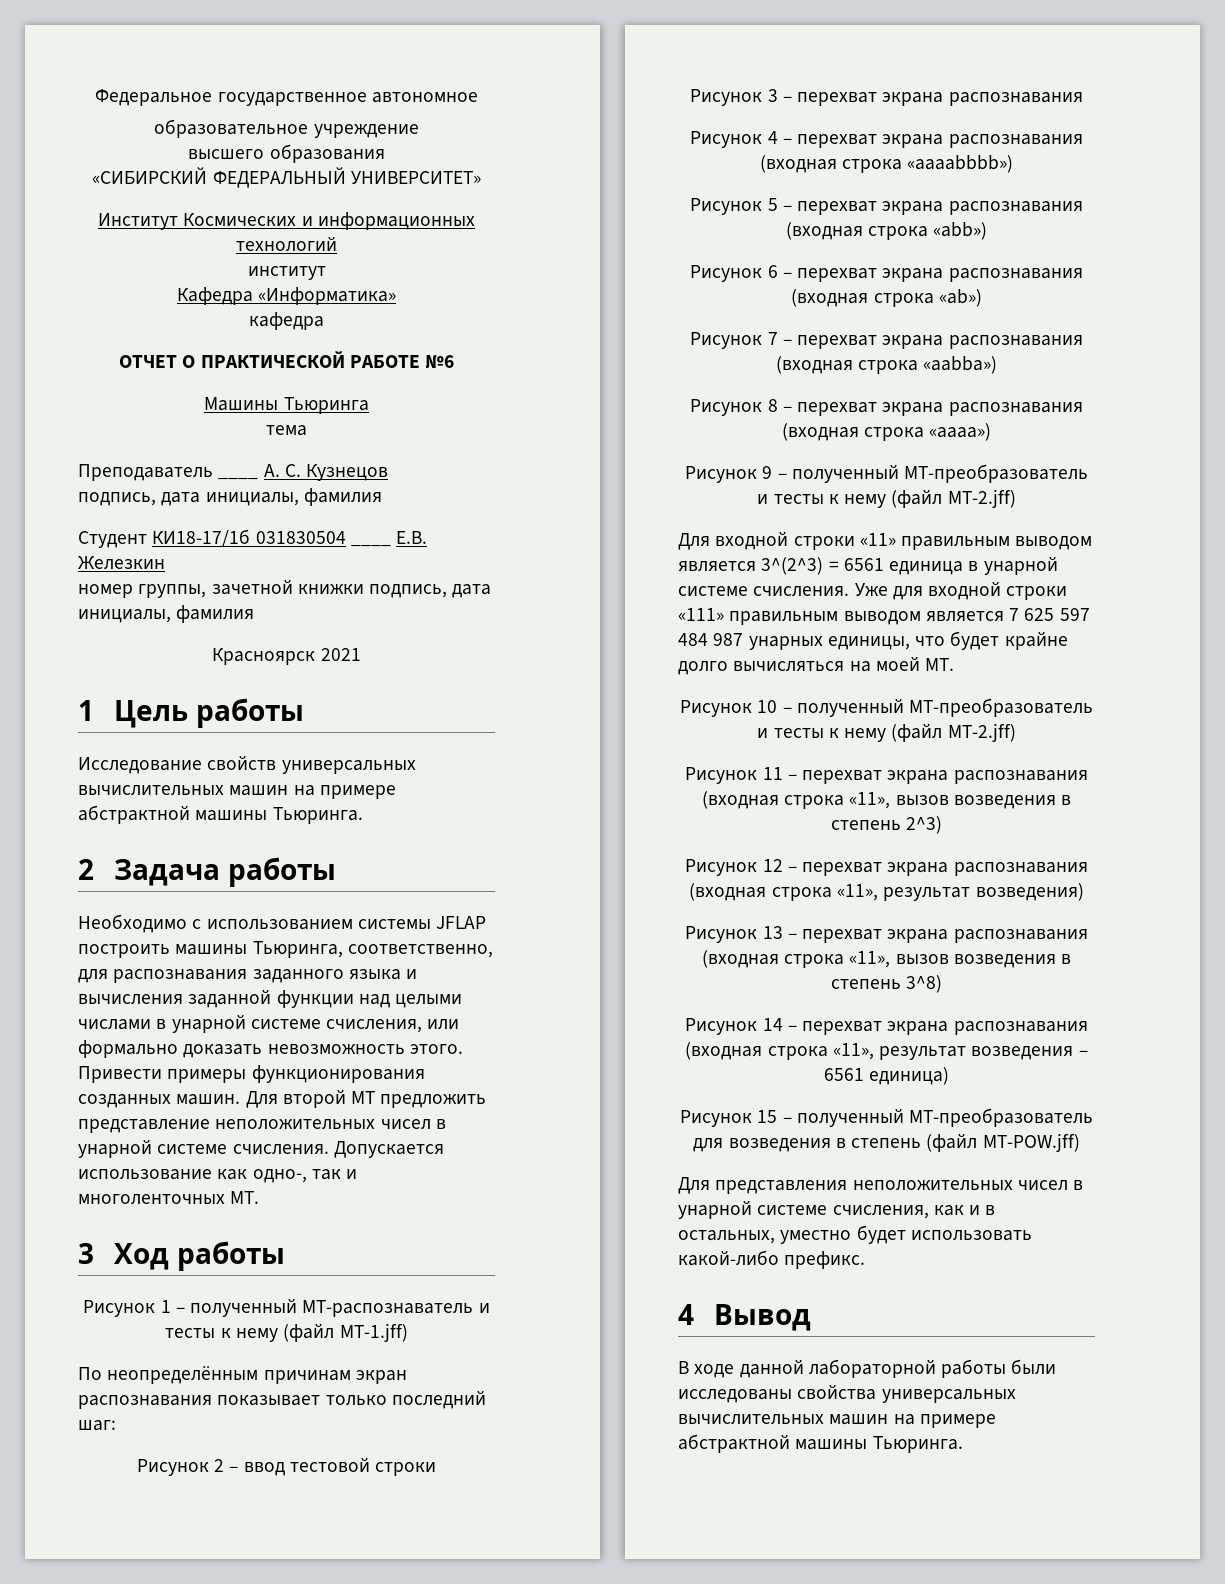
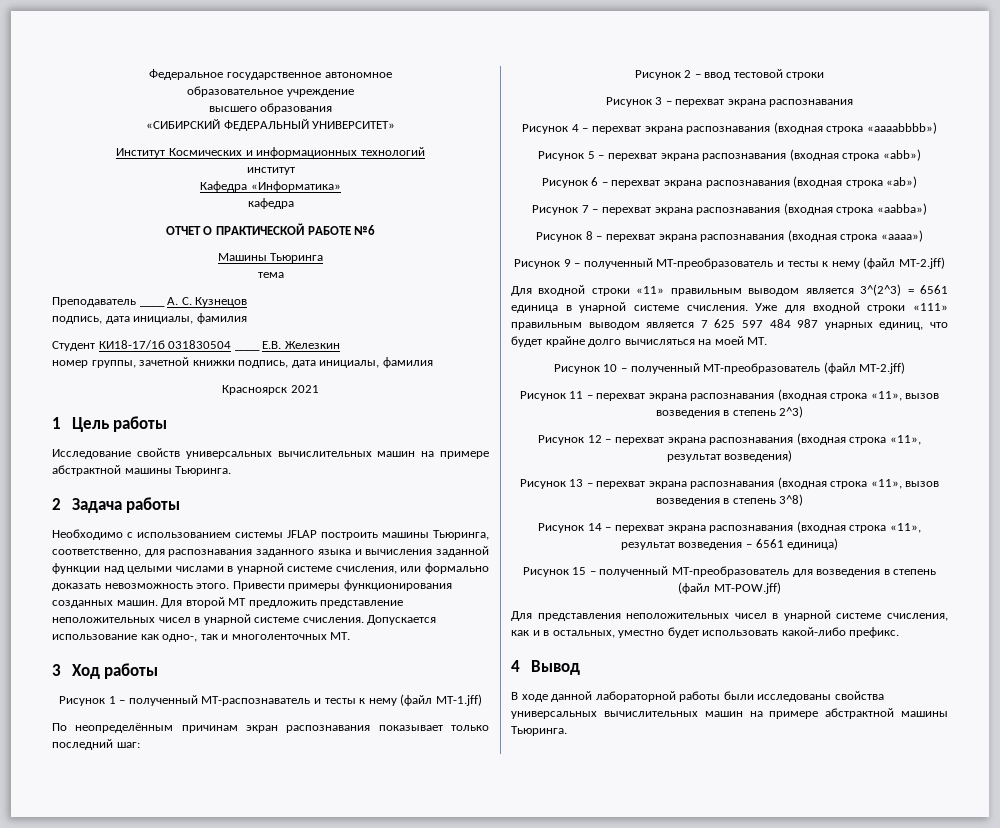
- Уже для входной строки «111» правильным выводом является 7 625 597 484 987 унарных единицы, что будет крайне долго вычисляться на моей МТ.
+ Уже для входной строки «111» правильным выводом является 7 625 597 484 987 унарных единиц, что будет крайне долго вычисляться на моей МТ.
- Рисунок 10 – полученный МТ-преобразователь и тесты к нему (файл MT-2.jff)
+ Рисунок 10 – полученный МТ-преобразователь (файл MT-2.jff)

